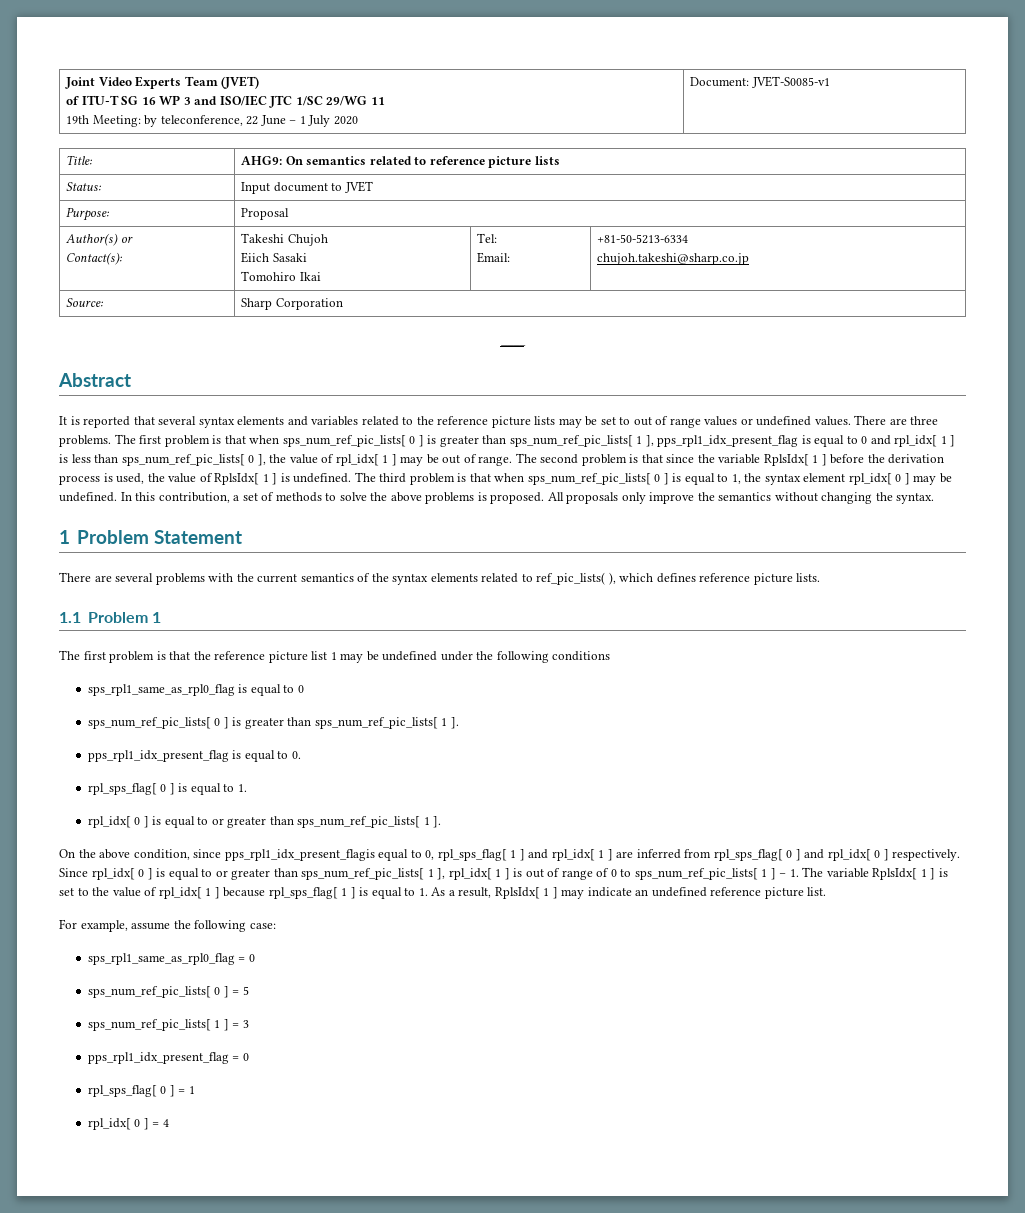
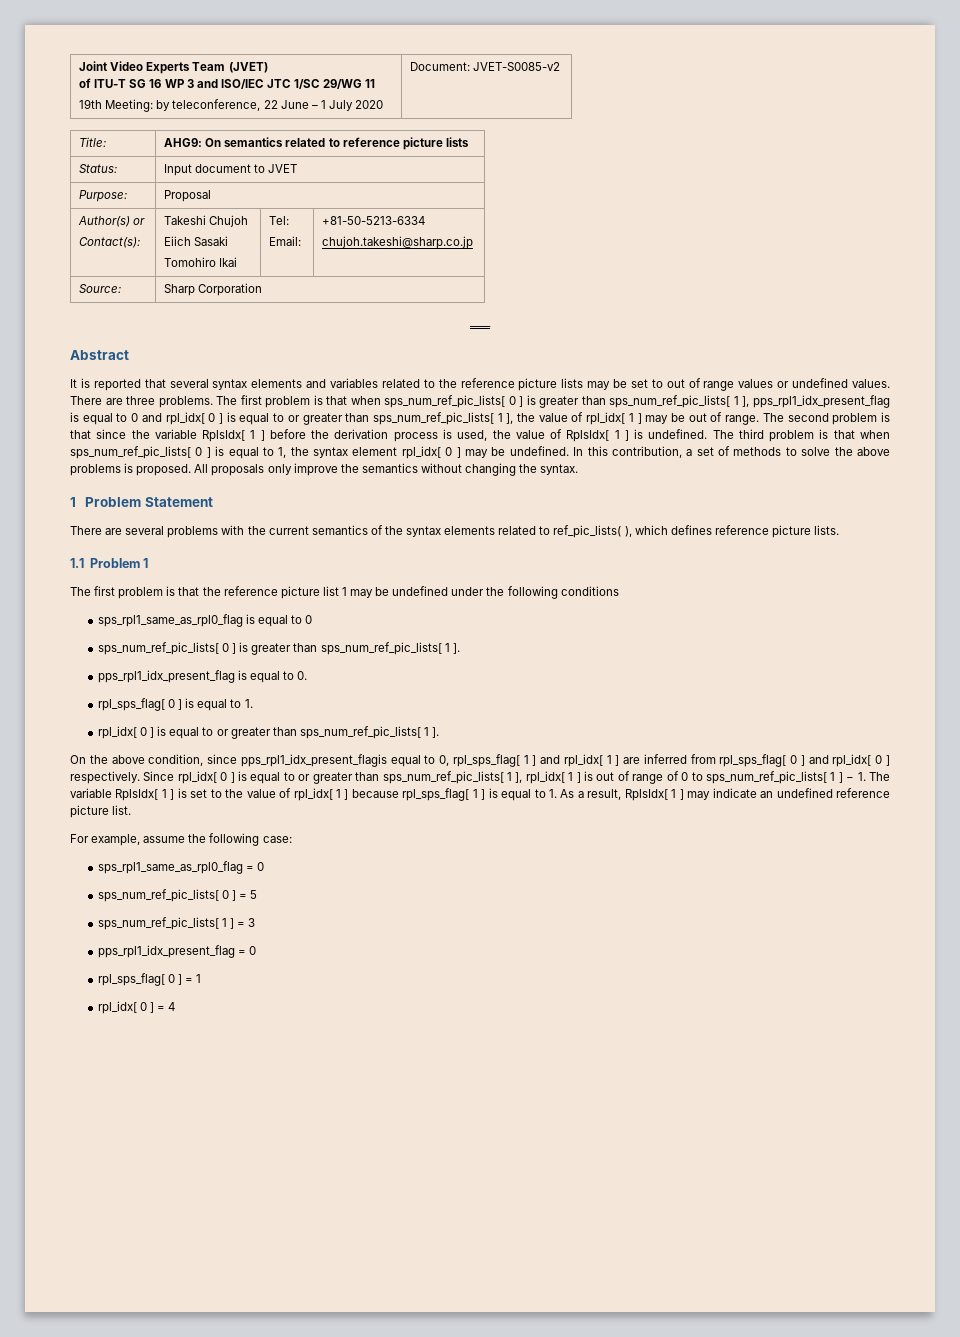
  Joint Video Experts Team (JVET)
  of ITU-T SG 16 WP 3 and ISO/IEC JTC 1/SC 29/WG 11
- 19th Meeting: by teleconference, 22 June – 1 July 2020 | Document: JVET-S0085-v1
+ 19th Meeting: by teleconference, 22 June – 1 July 2020 | Document: JVET-S0085-v2
- The first problem is that when sps_num_ref_pic_lists[ 0 ] is greater than sps_num_ref_pic_lists[ 1 ], pps_rpl1_idx_present_flag is equal to 0 and rpl_idx[ 1 ] is less than sps_num_ref_pic_lists[ 0 ], the value of rpl_idx[ 1 ] may be out of range.
+ The first problem is that when sps_num_ref_pic_lists[ 0 ] is greater than sps_num_ref_pic_lists[ 1 ], pps_rpl1_idx_present_flag is equal to 0 and rpl_idx[ 0 ] is equal to or greater than sps_num_ref_pic_lists[ 1 ], the value of rpl_idx[ 1 ] may be out of range.

